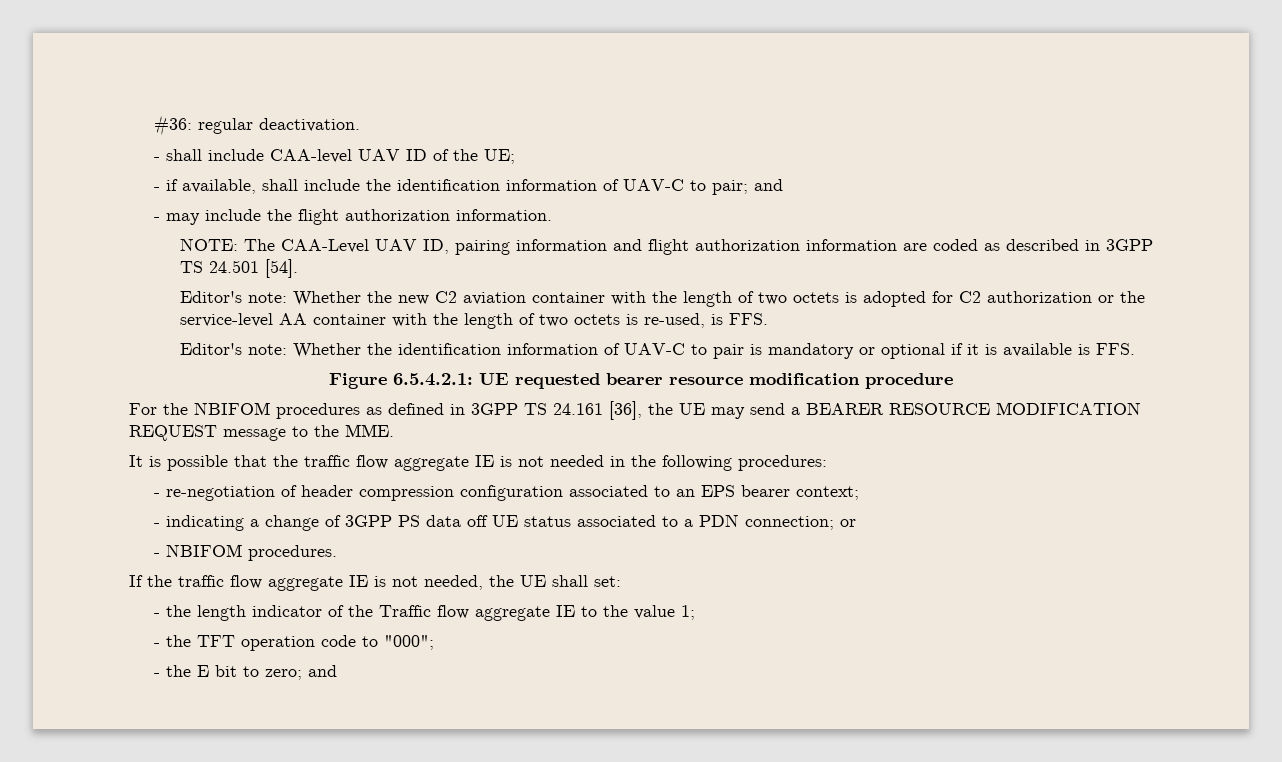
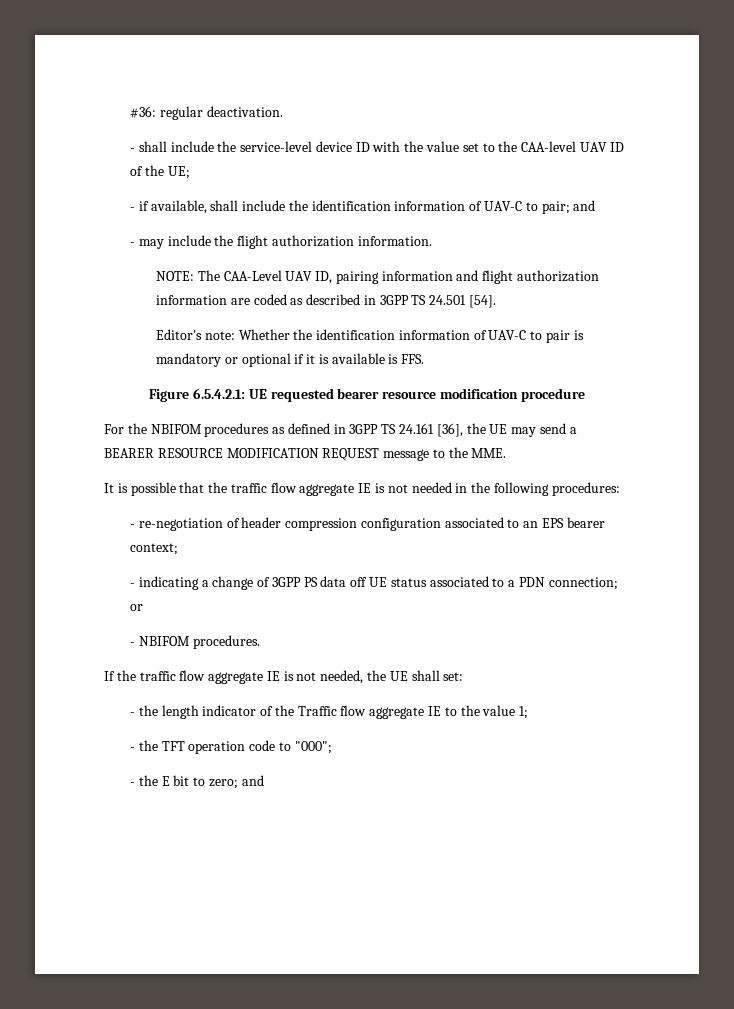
- - shall include CAA-level UAV ID of the UE;
+ - shall include the service-level device ID with the value set to the CAA-level UAV ID of the UE;
- Editor's note: Whether the new C2 aviation container with the length of two octets is adopted for C2 authorization or the service-level AA container with the length of two octets is re-used, is FFS.

